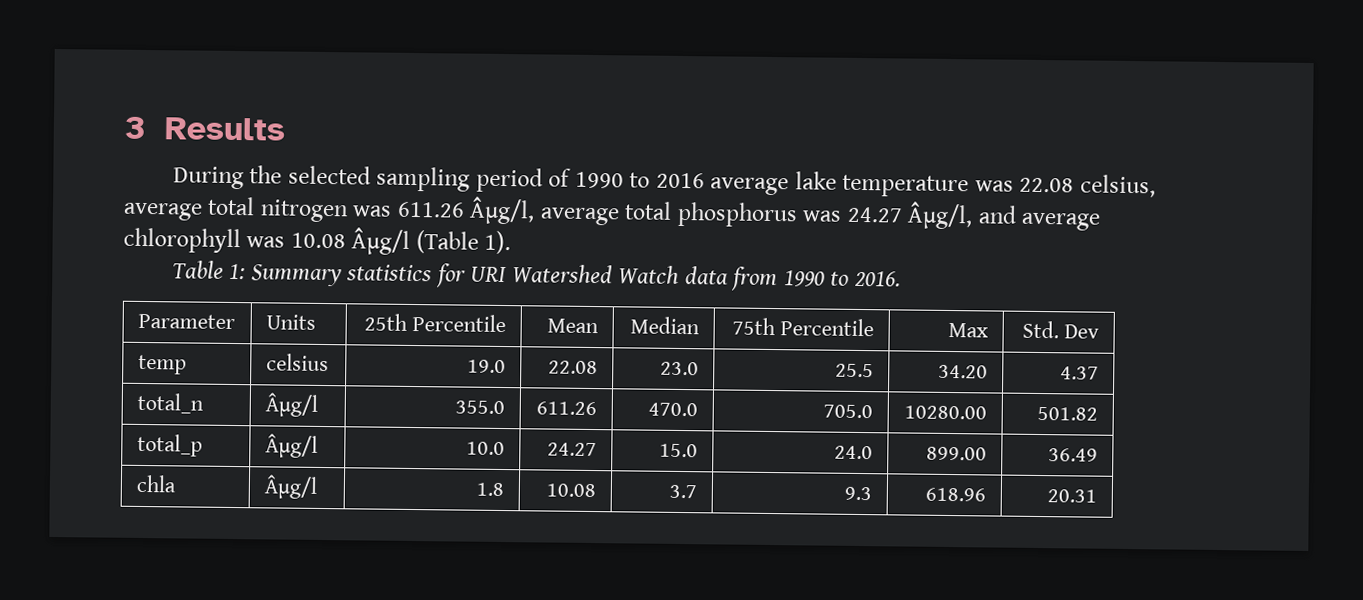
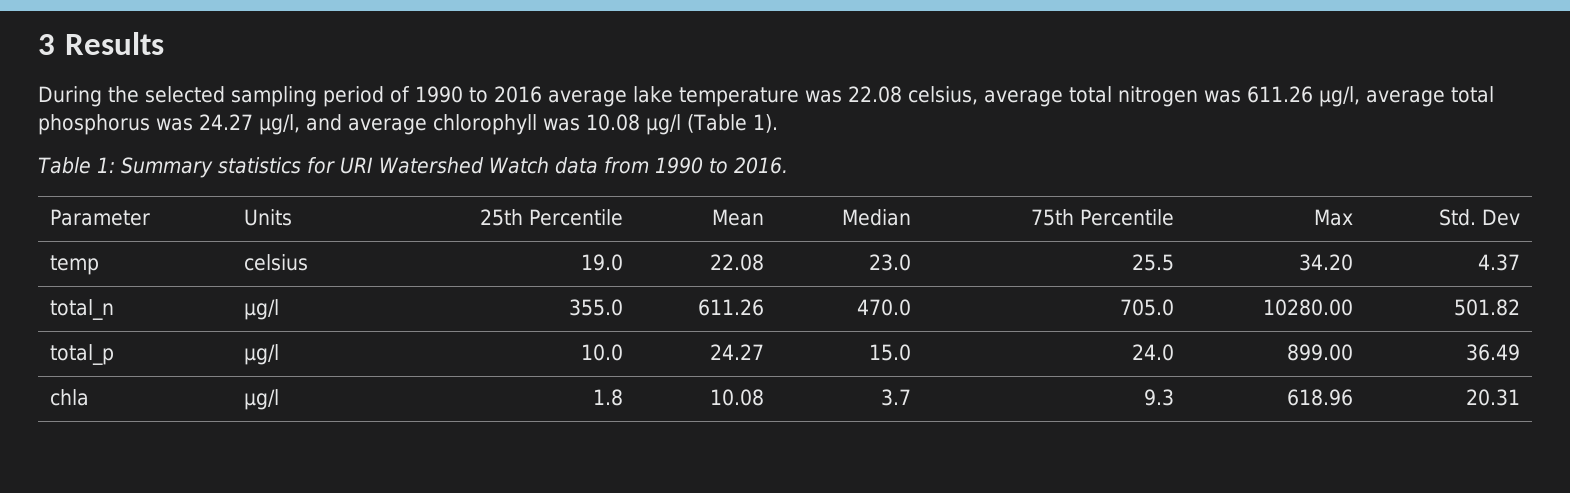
- During the selected sampling period of 1990 to 2016 average lake temperature was 22.08 celsius, average total nitrogen was 611.26 Âµg/l, average total phosphorus was 24.27 Âµg/l, and average chlorophyll was 10.08 Âµg/l (Table 1).
+ During the selected sampling period of 1990 to 2016 average lake temperature was 22.08 celsius, average total nitrogen was 611.26 µg/l, average total phosphorus was 24.27 µg/l, and average chlorophyll was 10.08 µg/l (Table 1).
- total_n | Âµg/l | 355.0 | 611.26 | 470.0 | 705.0 | 10280.00 | 501.82
+ total_n | µg/l | 355.0 | 611.26 | 470.0 | 705.0 | 10280.00 | 501.82
- total_p | Âµg/l | 10.0 | 24.27 | 15.0 | 24.0 | 899.00 | 36.49
+ total_p | µg/l | 10.0 | 24.27 | 15.0 | 24.0 | 899.00 | 36.49
- chla | Âµg/l | 1.8 | 10.08 | 3.7 | 9.3 | 618.96 | 20.31
+ chla | µg/l | 1.8 | 10.08 | 3.7 | 9.3 | 618.96 | 20.31

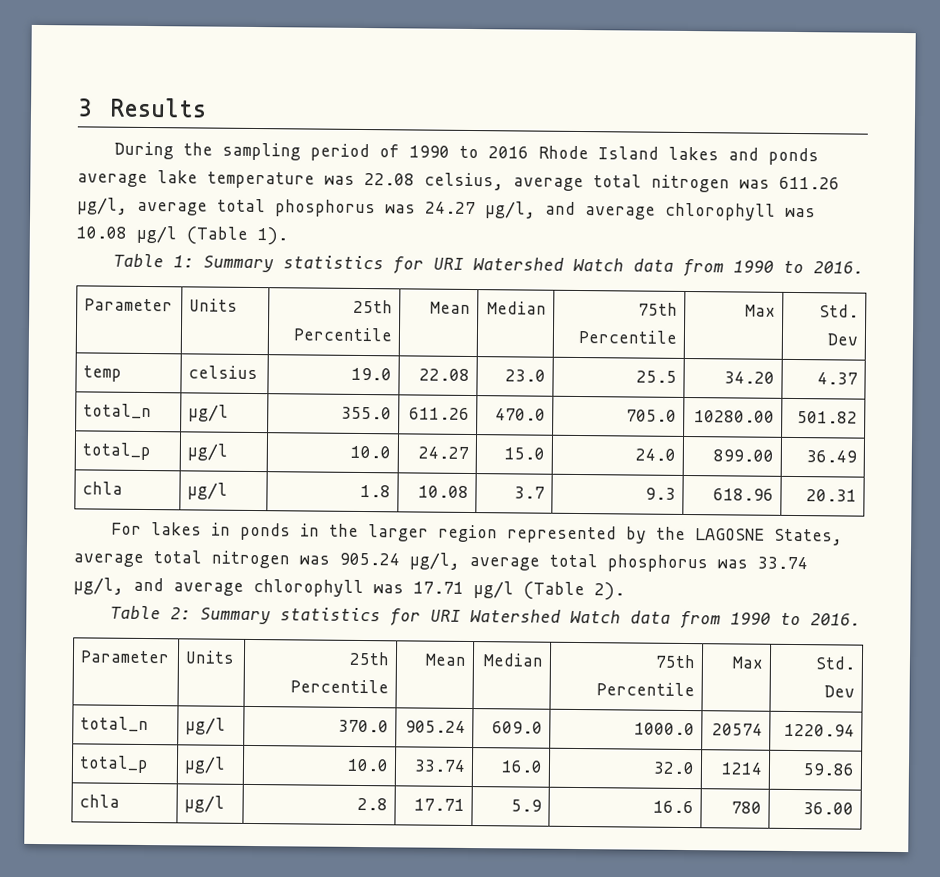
- During the selected sampling period of 1990 to 2016 average lake temperature was 22.08 celsius, average total nitrogen was 611.26 µg/l, average total phosphorus was 24.27 µg/l, and average chlorophyll was 10.08 µg/l (Table 1).
+ During the sampling period of 1990 to 2016 Rhode Island lakes and ponds average lake temperature was 22.08 celsius, average total nitrogen was 611.26 µg/l, average total phosphorus was 24.27 µg/l, and average chlorophyll was 10.08 µg/l (Table 1).
+ For lakes in ponds in the larger region represented by the LAGOSNE States, average total nitrogen was 905.24 µg/l, average total phosphorus was 33.74 µg/l, and average chlorophyll was 17.71 µg/l (Table 2).
+ Table 2: Summary statistics for URI Watershed Watch data from 1990 to 2016.
+ Parameter | Units | 25th Percentile | Mean | Median | 75th Percentile | Max | Std. Dev
+ total_n | µg/l | 370.0 | 905.24 | 609.0 | 1000.0 | 20574 | 1220.94
+ total_p | µg/l | 10.0 | 33.74 | 16.0 | 32.0 | 1214 | 59.86
+ chla | µg/l | 2.8 | 17.71 | 5.9 | 16.6 | 780 | 36.00

